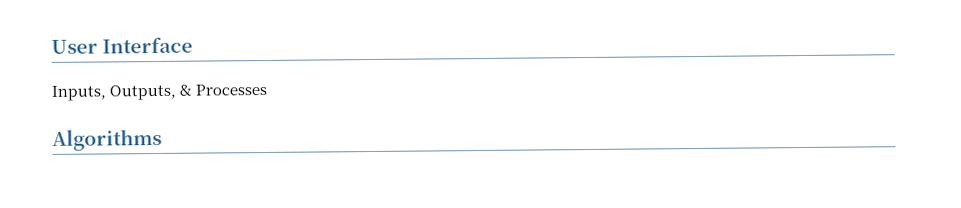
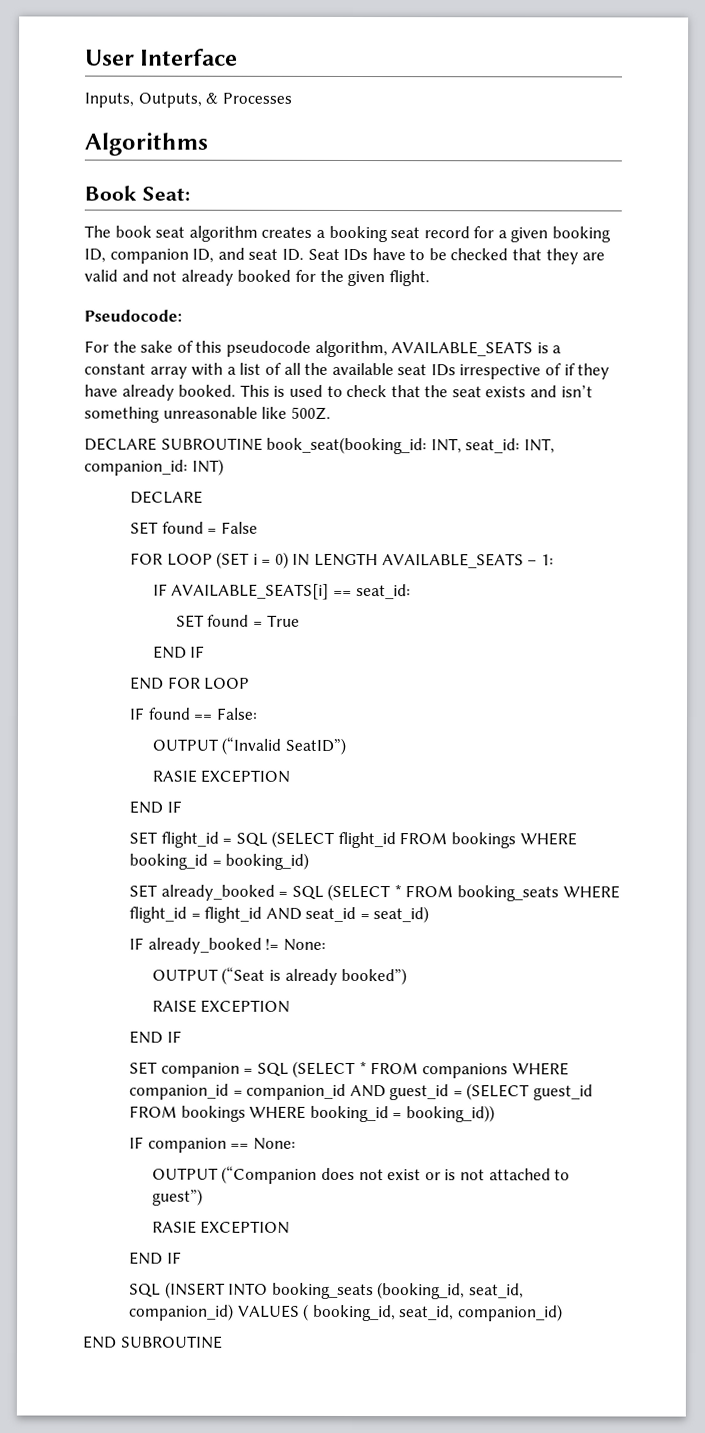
+ Book Seat:
+ The book seat algorithm creates a booking seat record for a given booking ID, companion ID, and seat ID. Seat IDs have to be checked that they are valid and not already booked for the given flight.
+ Pseudocode:
+ For the sake of this pseudocode algorithm, AVAILABLE_SEATS is a constant array with a list of all the available seat IDs irrespective of if they have already booked. This is used to check that the seat exists and isn’t something unreasonable like 500Z.
+ DECLARE SUBROUTINE book_seat(booking_id: INT, seat_id: INT, companion_id: INT)
+ DECLARE
+ SET found = False
+ FOR LOOP (SET i = 0) IN LENGTH AVAILABLE_SEATS – 1:
+ IF AVAILABLE_SEATS[i] == seat_id:
+ SET found = True
+ END IF
+ END FOR LOOP
+ IF found == False:
+ OUTPUT (“Invalid SeatID”)
+ RASIE EXCEPTION
+ END IF
+ SET flight_id = SQL (SELECT flight_id FROM bookings WHERE booking_id = booking_id)
+ SET already_booked = SQL (SELECT * FROM booking_seats WHERE flight_id = flight_id AND seat_id = seat_id)
+ IF already_booked != None:
+ OUTPUT (“Seat is already booked”)
+ RAISE EXCEPTION
+ END IF
+ SET companion = SQL (SELECT * FROM companions WHERE companion_id = companion_id AND guest_id = (SELECT guest_id FROM bookings WHERE booking_id = booking_id))
+ IF companion == None:
+ OUTPUT (“Companion does not exist or is not attached to guest”)
+ RASIE EXCEPTION
+ END IF
+ SQL (INSERT INTO booking_seats (booking_id, seat_id, companion_id) VALUES ( booking_id, seat_id, companion_id)
+ END SUBROUTINE

